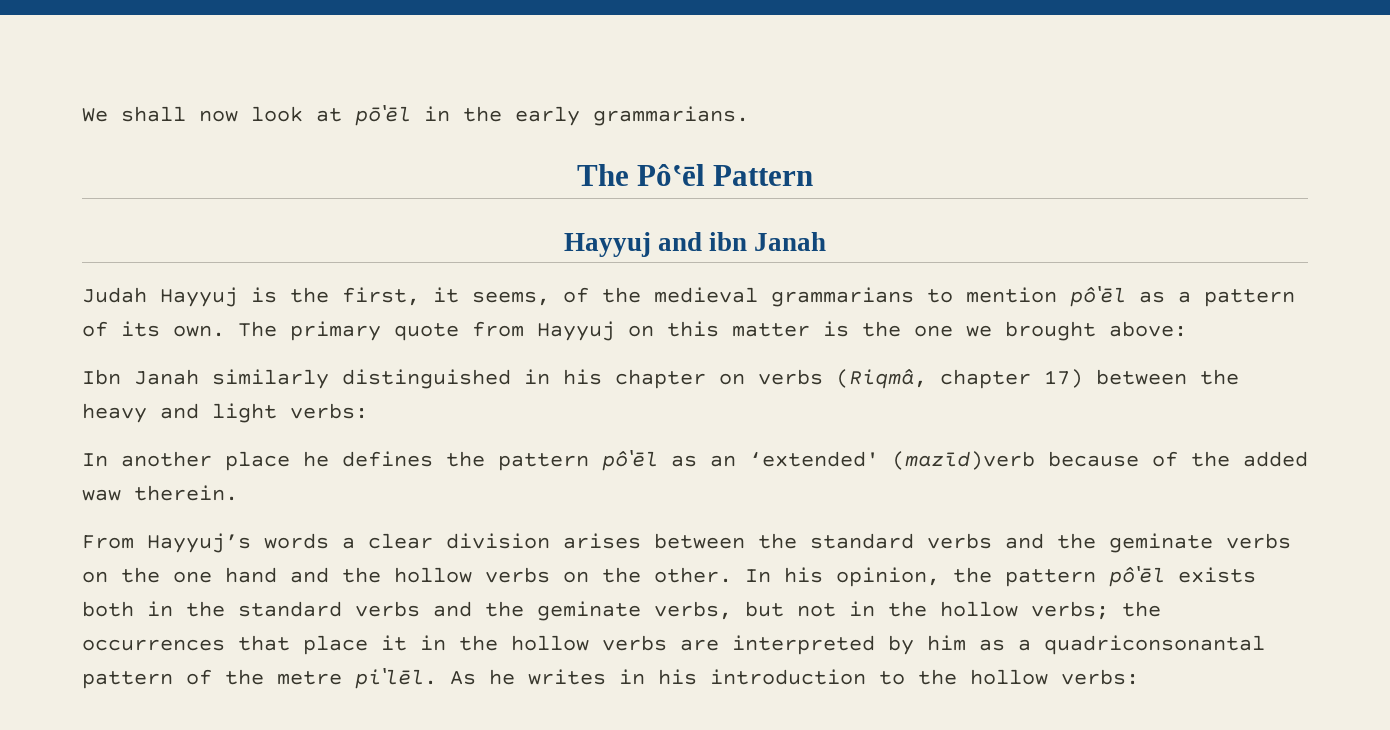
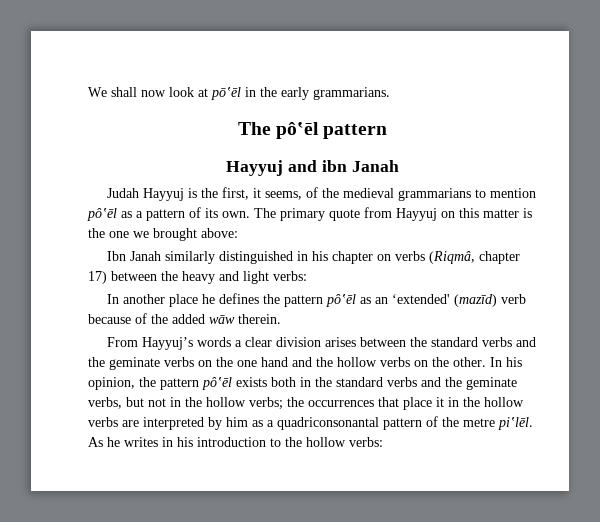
- The Pô‛ēl Pattern
+ The pô‛ēl pattern
- In another place he defines the pattern pô‛ēl as an ‘extended' (mazīd)verb because of the added waw therein.
+ In another place he defines the pattern pô‛ēl as an ‘extended' (mazīd) verb because of the added wāw therein.

